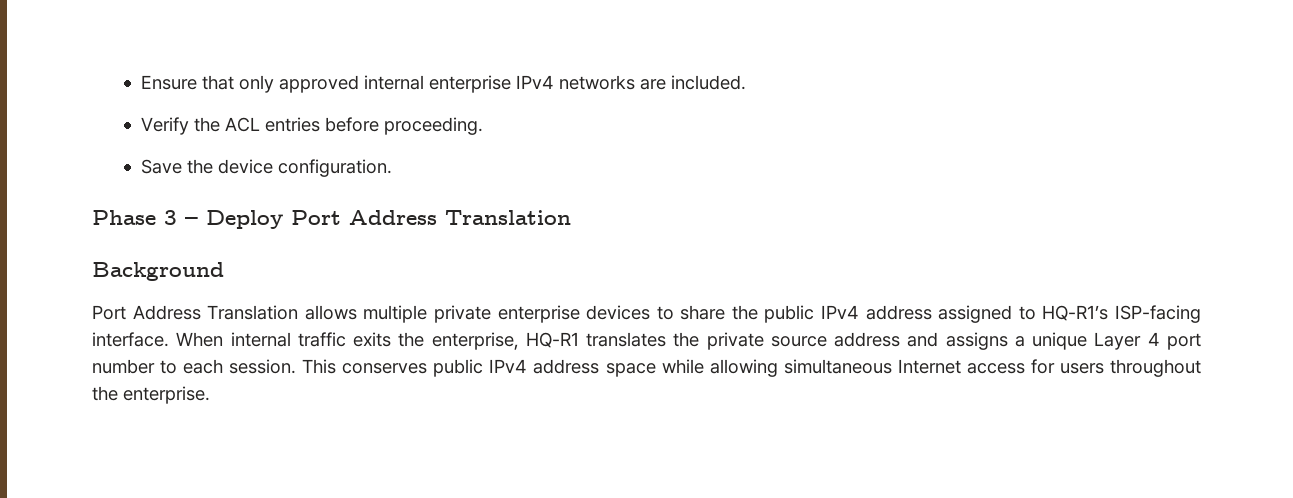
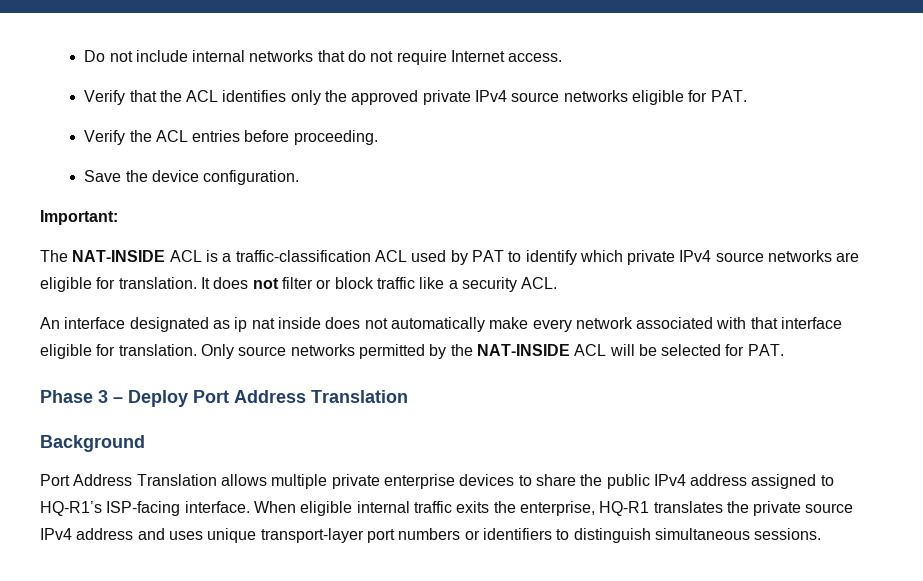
- Ensure that only approved internal enterprise IPv4 networks are included.
+ Do not include internal networks that do not require Internet access.
+ Verify that the ACL identifies only the approved private IPv4 source networks eligible for PAT.
+ Important:
+ The NAT-INSIDE ACL is a traffic-classification ACL used by PAT to identify which private IPv4 source networks are eligible for translation. It does not filter or block traffic like a security ACL.
+ An interface designated as ip nat inside does not automatically make every network associated with that interface eligible for translation. Only source networks permitted by the NAT-INSIDE ACL will be selected for PAT.
- When internal traffic exits the enterprise, HQ-R1 translates the private source address and assigns a unique Layer 4 port number to each session. This conserves public IPv4 address space while allowing simultaneous Internet access for users throughout the enterprise.
+ When eligible internal traffic exits the enterprise, HQ-R1 translates the private source IPv4 address and uses unique transport-layer port numbers or identifiers to distinguish simultaneous sessions.

